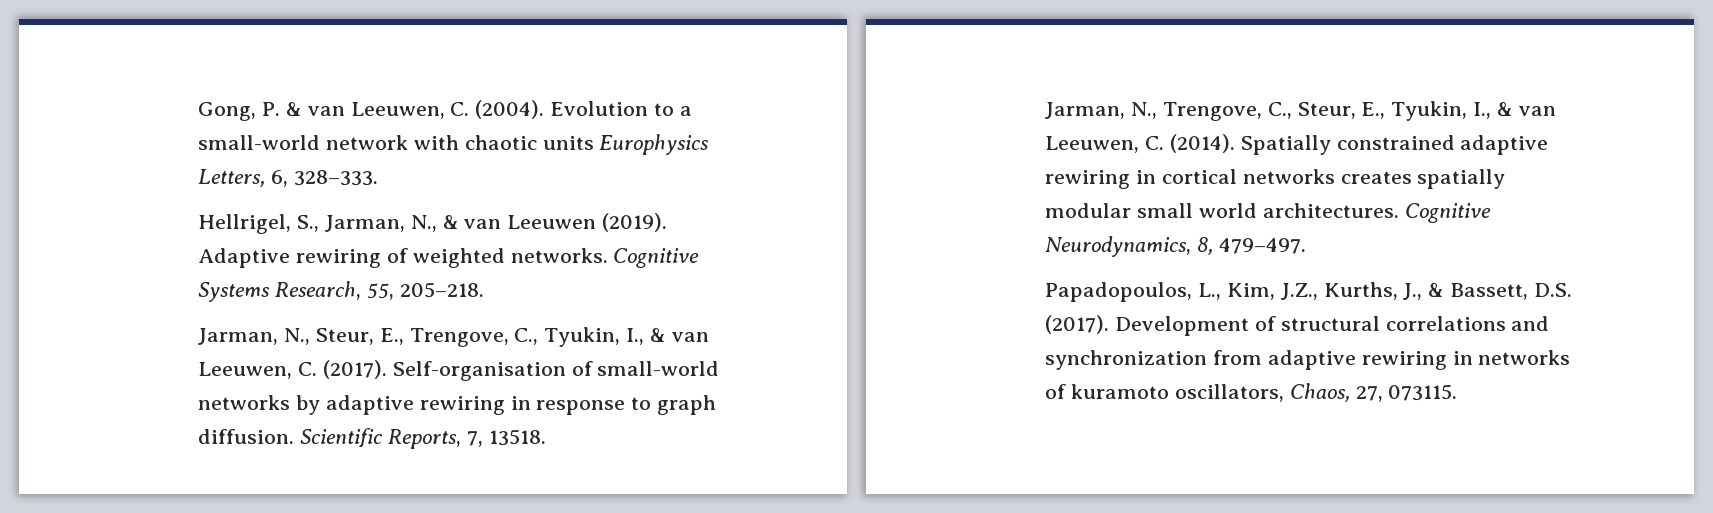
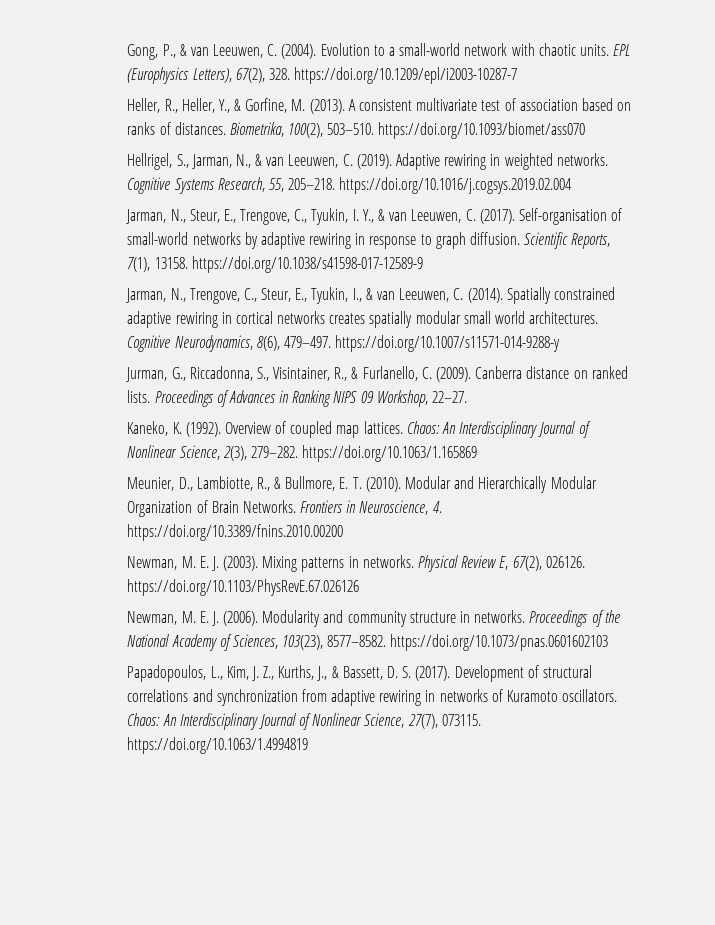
- Gong, P. & van Leeuwen, C. (2004).
+ Gong, P., & van Leeuwen, C. (2004).
- Evolution to a small-world network with chaotic units Europhysics Letters, 6, 328–333.
+ Evolution to a small-world network with chaotic units. EPL (Europhysics Letters), 67(2), 328. https://doi.org/10.1209/epl/i2003-10287-7
+ Heller, R., Heller, Y., & Gorfine, M. (2013). A consistent multivariate test of association based on ranks of distances. Biometrika, 100(2), 503–510. https://doi.org/10.1093/biomet/ass070
- Hellrigel, S., Jarman, N., & van Leeuwen (2019).
+ Hellrigel, S., Jarman, N., & van Leeuwen, C. (2019).
- Adaptive rewiring of weighted networks.
+ Adaptive rewiring in weighted networks.
- Cognitive Systems Research, 55, 205–218.
+ Cognitive Systems Research, 55, 205–218. https://doi.org/10.1016/j.cogsys.2019.02.004
- Jarman, N., Steur, E., Trengove, C., Tyukin, I., & van Leeuwen, C. (2017).
+ Jarman, N., Steur, E., Trengove, C., Tyukin, I. Y., & van Leeuwen, C. (2017).
- Scientific Reports, 7, 13518.
+ Scientific Reports, 7(1), 13158. https://doi.org/10.1038/s41598-017-12589-9
- Cognitive Neurodynamics, 8, 479–497.
+ Cognitive Neurodynamics, 8(6), 479–497. https://doi.org/10.1007/s11571-014-9288-y
+ Jurman, G., Riccadonna, S., Visintainer, R., & Furlanello, C. (2009). Canberra distance on ranked lists. Proceedings of Advances in Ranking NIPS 09 Workshop, 22–27.
+ Kaneko, K. (1992). Overview of coupled map lattices. Chaos: An Interdisciplinary Journal of Nonlinear Science, 2(3), 279–282. https://doi.org/10.1063/1.165869
+ Meunier, D., Lambiotte, R., & Bullmore, E. T. (2010). Modular and Hierarchically Modular Organization of Brain Networks. Frontiers in Neuroscience, 4. https://doi.org/10.3389/fnins.2010.00200
+ Newman, M. E. J. (2003). Mixing patterns in networks. Physical Review E, 67(2), 026126. https://doi.org/10.1103/PhysRevE.67.026126
+ Newman, M. E. J. (2006). Modularity and community structure in networks. Proceedings of the National Academy of Sciences, 103(23), 8577–8582. https://doi.org/10.1073/pnas.0601602103
- Papadopoulos, L., Kim, J.Z., Kurths, J., & Bassett, D.S. (2017).
+ Papadopoulos, L., Kim, J. Z., Kurths, J., & Bassett, D. S. (2017).
- Development of structural correlations and synchronization from adaptive rewiring in networks of kuramoto oscillators, Chaos, 27, 073115.
+ Development of structural correlations and synchronization from adaptive rewiring in networks of Kuramoto oscillators. Chaos: An Interdisciplinary Journal of Nonlinear Science, 27(7), 073115. https://doi.org/10.1063/1.4994819

